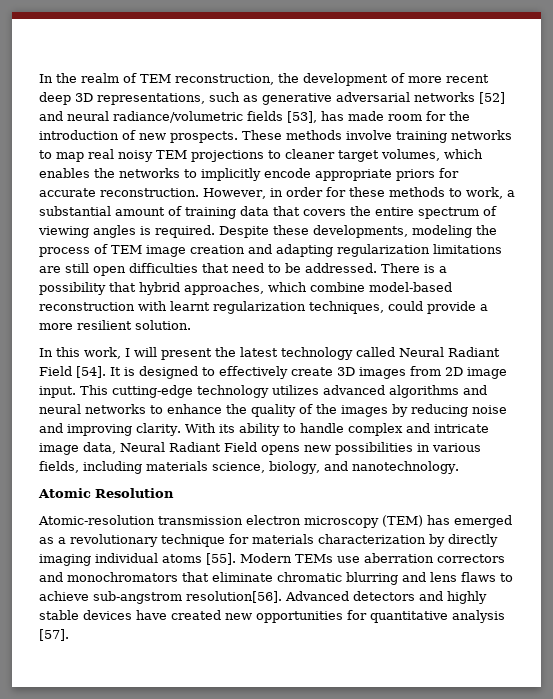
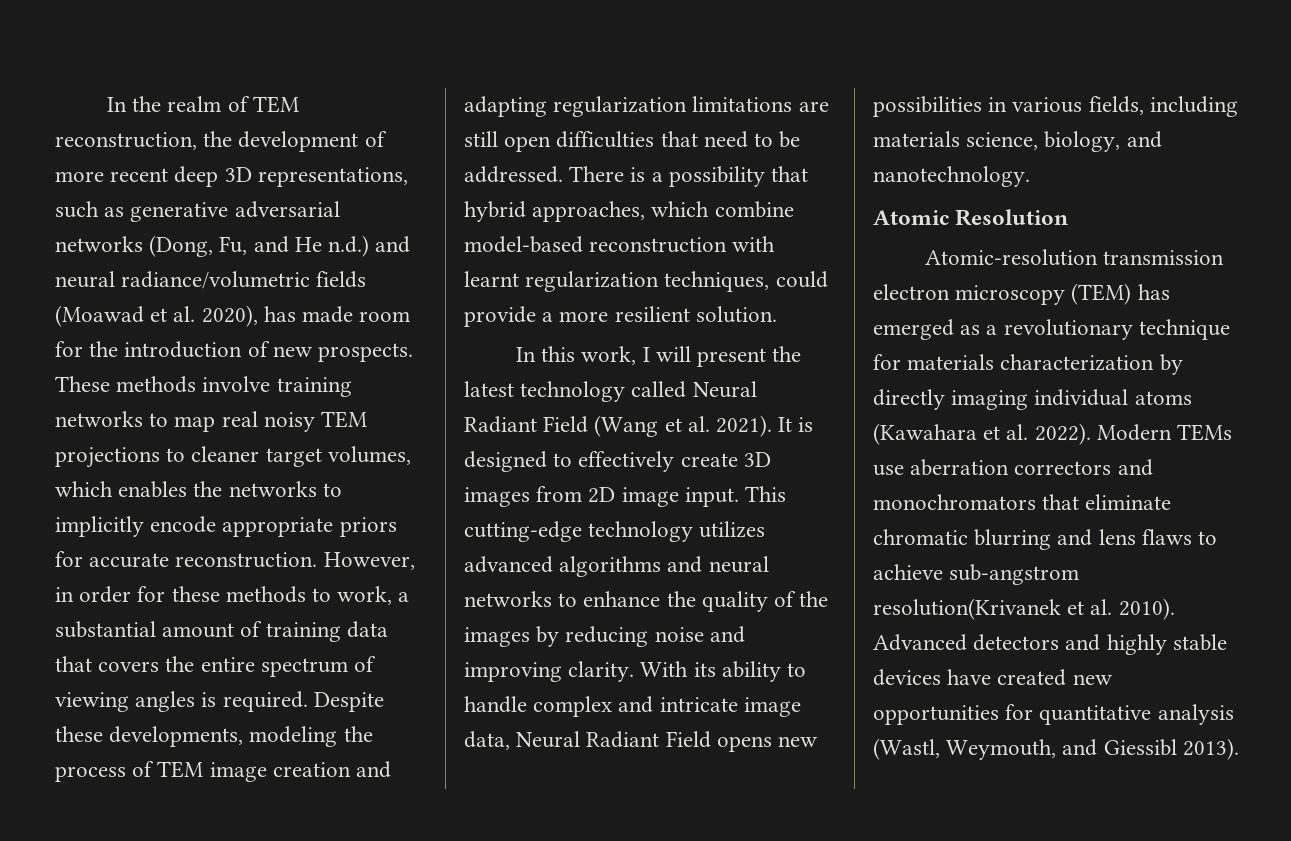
- In the realm of TEM reconstruction, the development of more recent deep 3D representations, such as generative adversarial networks [52] and neural radiance/volumetric fields [53], has made room for the introduction of new prospects.
+ In the realm of TEM reconstruction, the development of more recent deep 3D representations, such as generative adversarial networks (Dong, Fu, and He n.d.) and neural radiance/volumetric fields (Moawad et al. 2020), has made room for the introduction of new prospects.
- In this work, I will present the latest technology called Neural Radiant Field [54].
+ In this work, I will present the latest technology called Neural Radiant Field (Wang et al. 2021).
- Atomic-resolution transmission electron microscopy (TEM) has emerged as a revolutionary technique for materials characterization by directly imaging individual atoms [55].
+ Atomic-resolution transmission electron microscopy (TEM) has emerged as a revolutionary technique for materials characterization by directly imaging individual atoms (Kawahara et al. 2022).
- Modern TEMs use aberration correctors and monochromators that eliminate chromatic blurring and lens flaws to achieve sub-angstrom resolution[56].
+ Modern TEMs use aberration correctors and monochromators that eliminate chromatic blurring and lens flaws to achieve sub-angstrom resolution(Krivanek et al. 2010).
- Advanced detectors and highly stable devices have created new opportunities for quantitative analysis [57].
+ Advanced detectors and highly stable devices have created new opportunities for quantitative analysis (Wastl, Weymouth, and Giessibl 2013).

